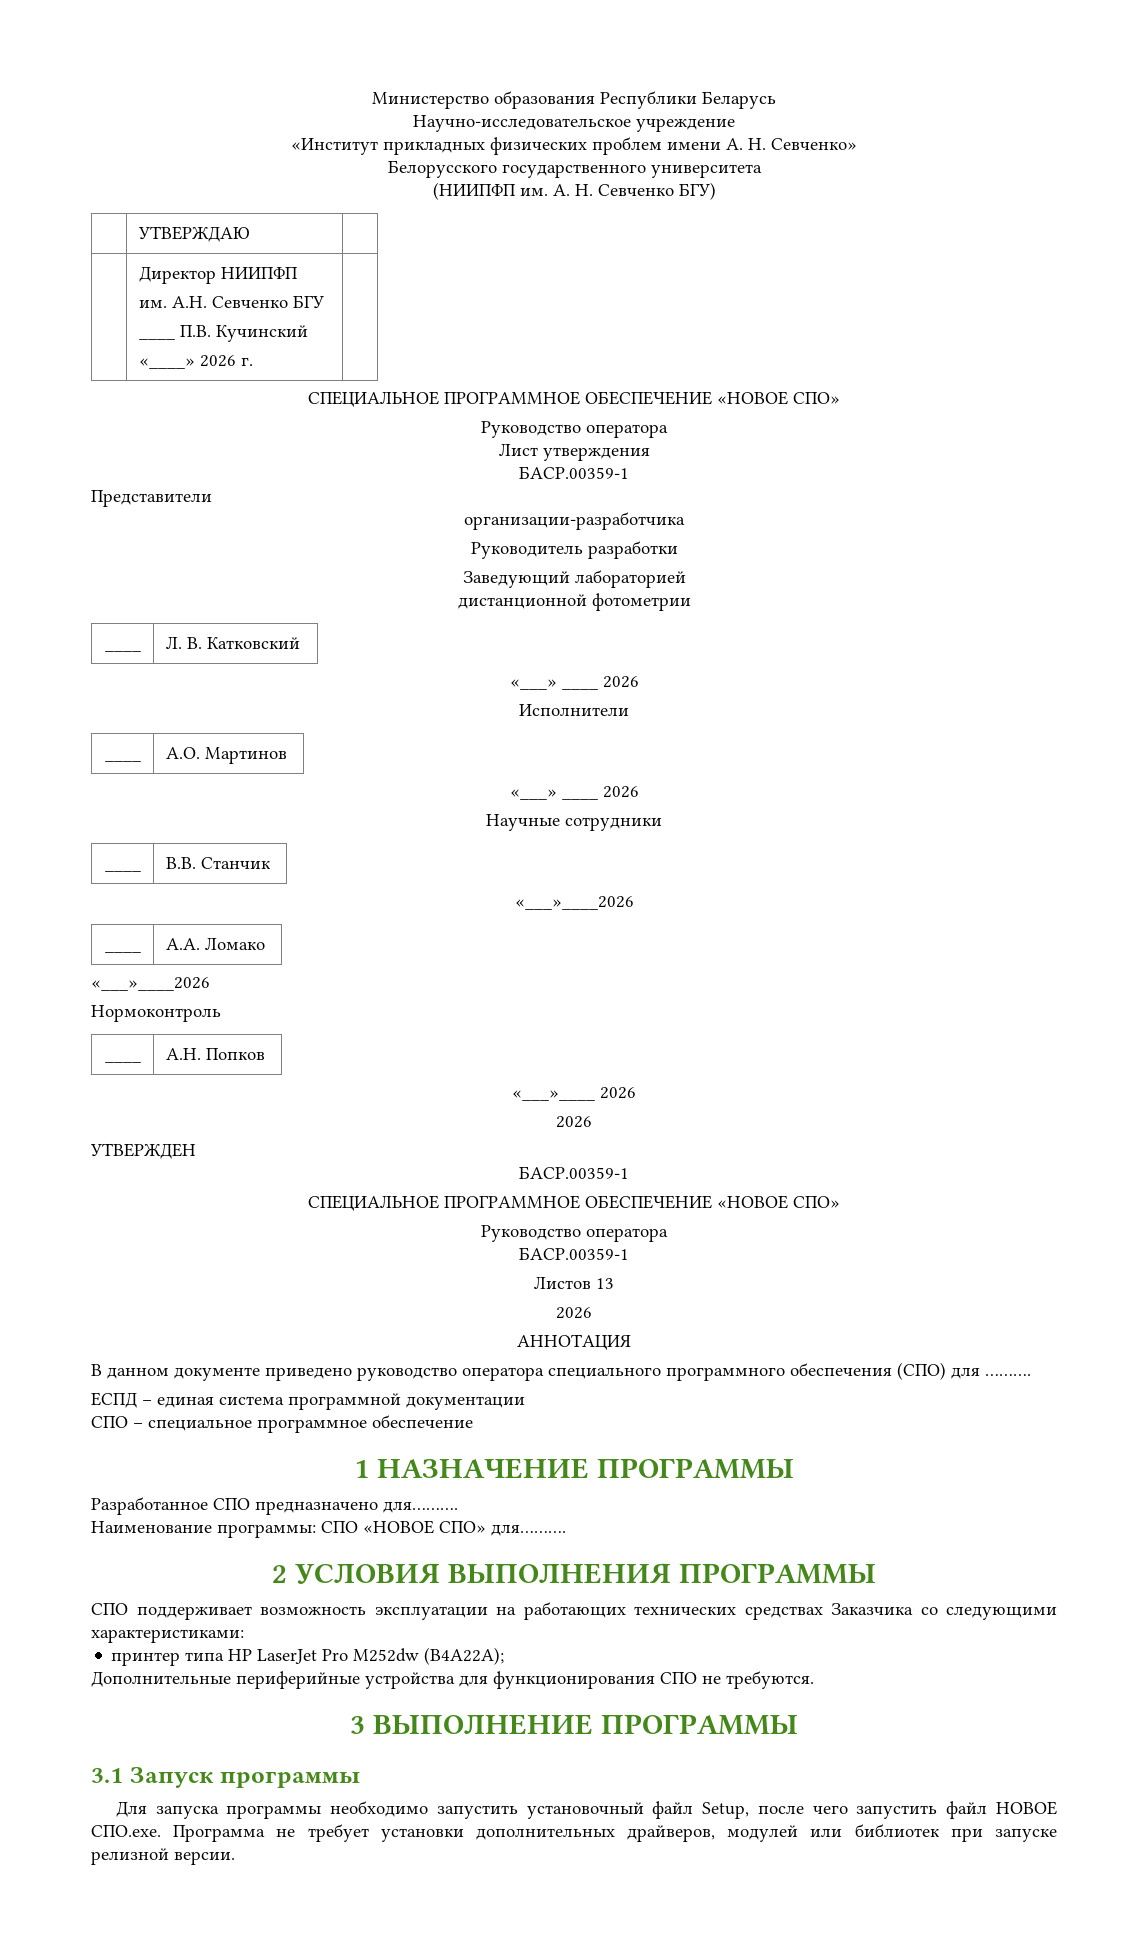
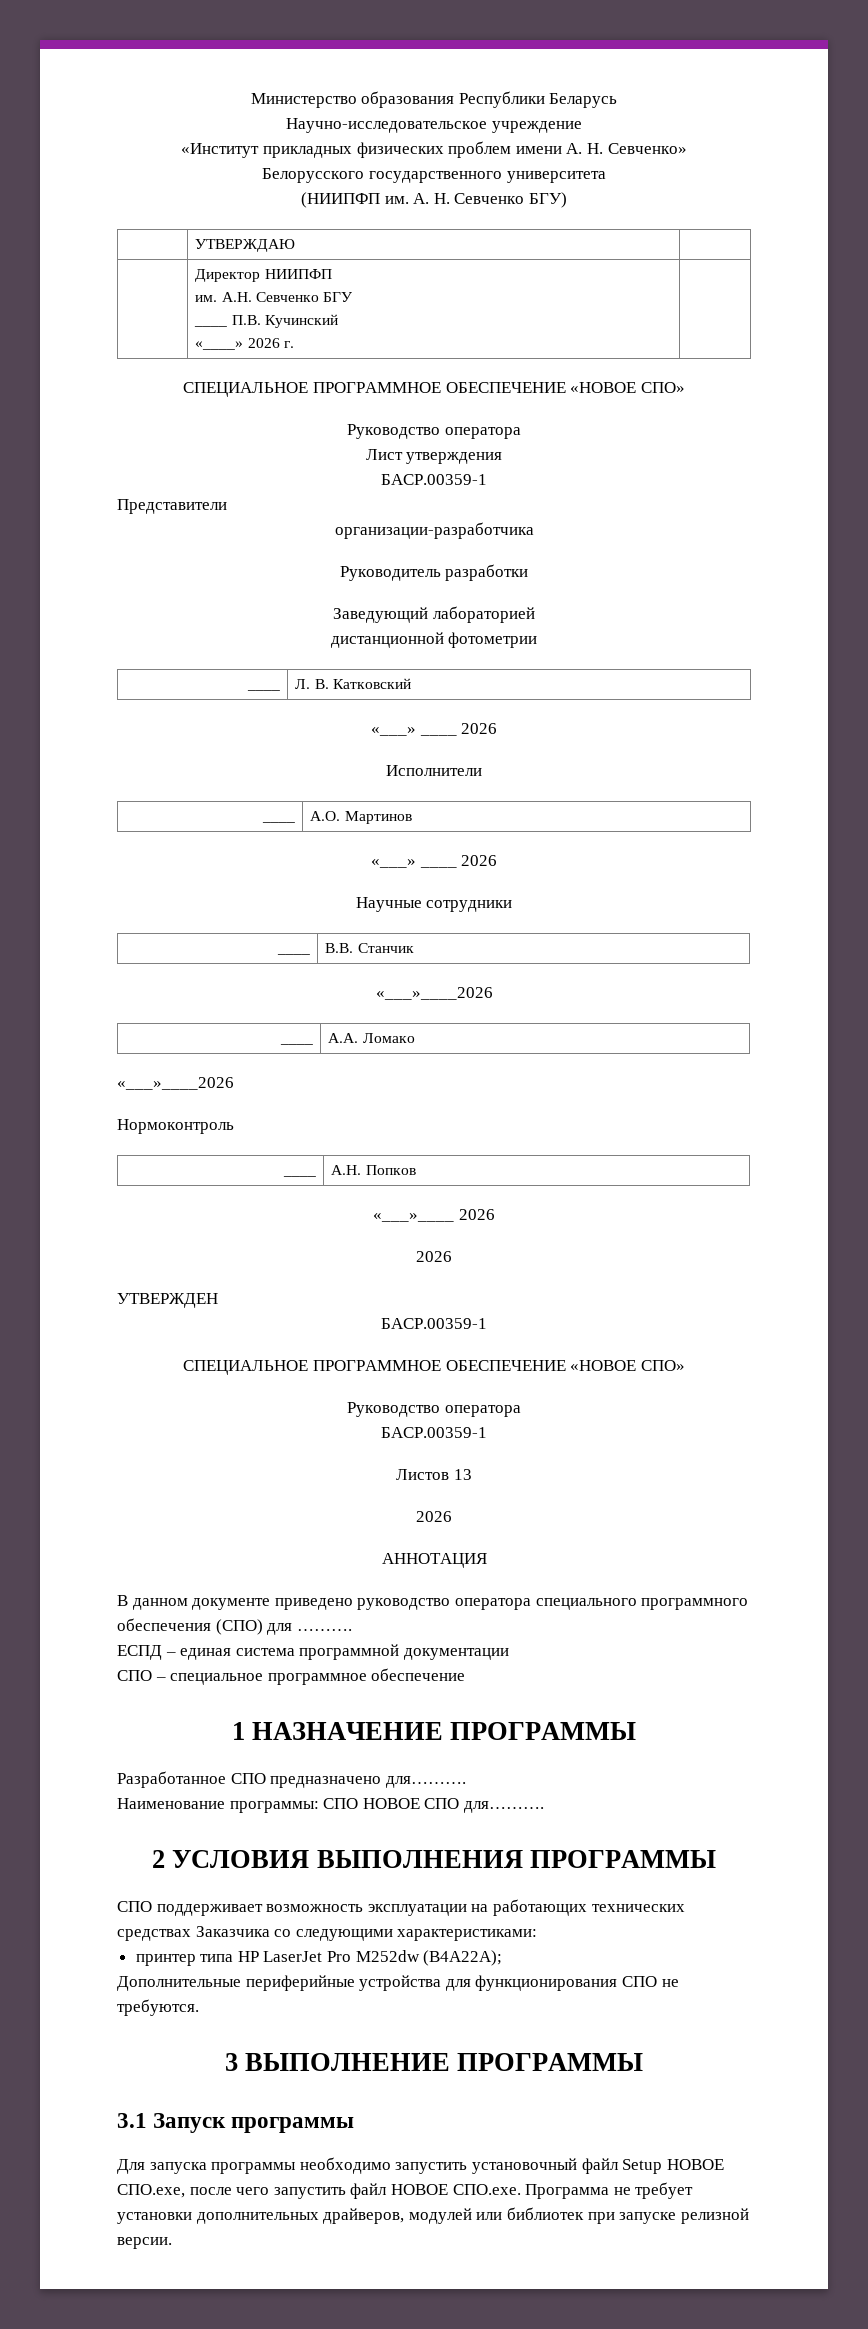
- Наименование программы: СПО «НОВОЕ СПО» для……….
+ Наименование программы: СПО НОВОЕ СПО для……….
- Для запуска программы необходимо запустить установочный файл Setup, после чего запустить файл НОВОЕ СПО.exe. Программа не требует установки дополнительных драйверов, модулей или библиотек при запуске релизной версии.
+ Для запуска программы необходимо запустить установочный файл Setup НОВОЕ СПО.exe, после чего запустить файл НОВОЕ СПО.exe. Программа не требует установки дополнительных драйверов, модулей или библиотек при запуске релизной версии.

